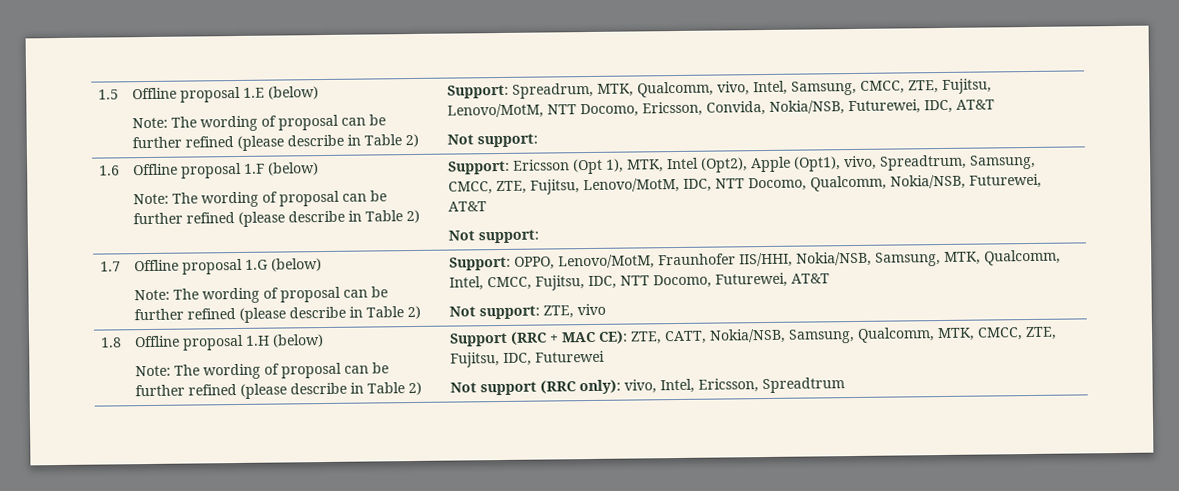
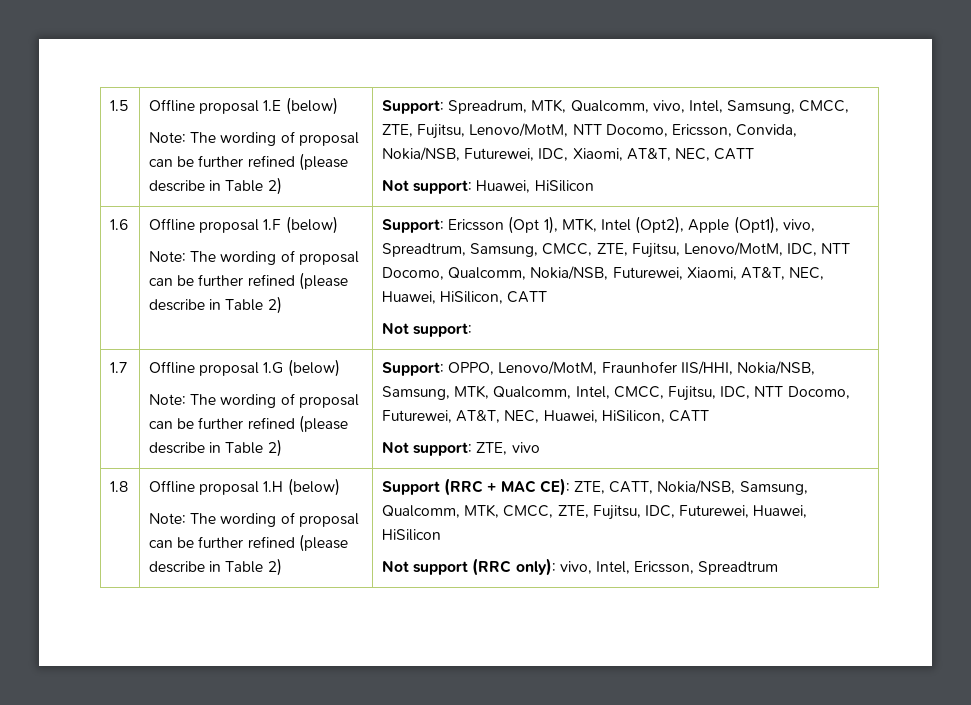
- Support: Spreadrum, MTK, Qualcomm, vivo, Intel, Samsung, CMCC, ZTE, Fujitsu, Lenovo/MotM, NTT Docomo, Ericsson, Convida, Nokia/NSB, Futurewei, IDC, AT&T
- Not support:
+ Support: Spreadrum, MTK, Qualcomm, vivo, Intel, Samsung, CMCC, ZTE, Fujitsu, Lenovo/MotM, NTT Docomo, Ericsson, Convida, Nokia/NSB, Futurewei, IDC, Xiaomi, AT&T, NEC, CATT
+ Not support: Huawei, HiSilicon
- Support: Ericsson (Opt 1), MTK, Intel (Opt2), Apple (Opt1), vivo, Spreadtrum, Samsung, CMCC, ZTE, Fujitsu, Lenovo/MotM, IDC, NTT Docomo, Qualcomm, Nokia/NSB, Futurewei, AT&T
+ Support: Ericsson (Opt 1), MTK, Intel (Opt2), Apple (Opt1), vivo, Spreadtrum, Samsung, CMCC, ZTE, Fujitsu, Lenovo/MotM, IDC, NTT Docomo, Qualcomm, Nokia/NSB, Futurewei, Xiaomi, AT&T, NEC, Huawei, HiSilicon, CATT
- Support: OPPO, Lenovo/MotM, Fraunhofer IIS/HHI, Nokia/NSB, Samsung, MTK, Qualcomm, Intel, CMCC, Fujitsu, IDC, NTT Docomo, Futurewei, AT&T
+ Support: OPPO, Lenovo/MotM, Fraunhofer IIS/HHI, Nokia/NSB, Samsung, MTK, Qualcomm, Intel, CMCC, Fujitsu, IDC, NTT Docomo, Futurewei, AT&T, NEC, Huawei, HiSilicon, CATT
- Support (RRC + MAC CE): ZTE, CATT, Nokia/NSB, Samsung, Qualcomm, MTK, CMCC, ZTE, Fujitsu, IDC, Futurewei
+ Support (RRC + MAC CE): ZTE, CATT, Nokia/NSB, Samsung, Qualcomm, MTK, CMCC, ZTE, Fujitsu, IDC, Futurewei, Huawei, HiSilicon

